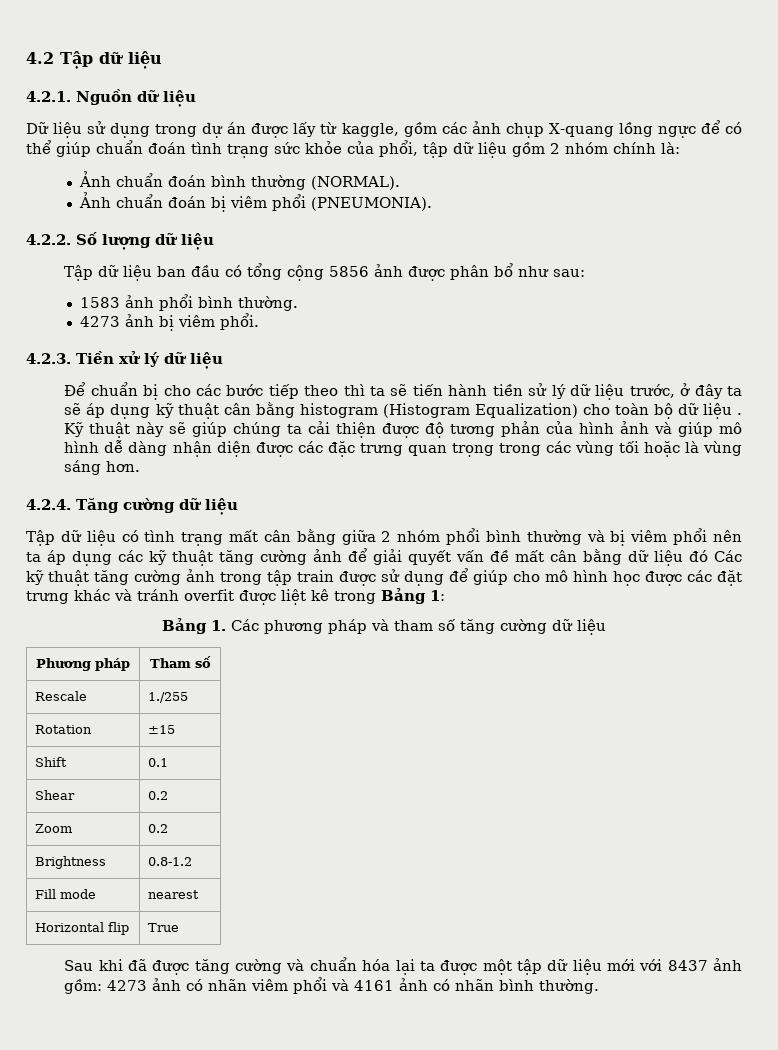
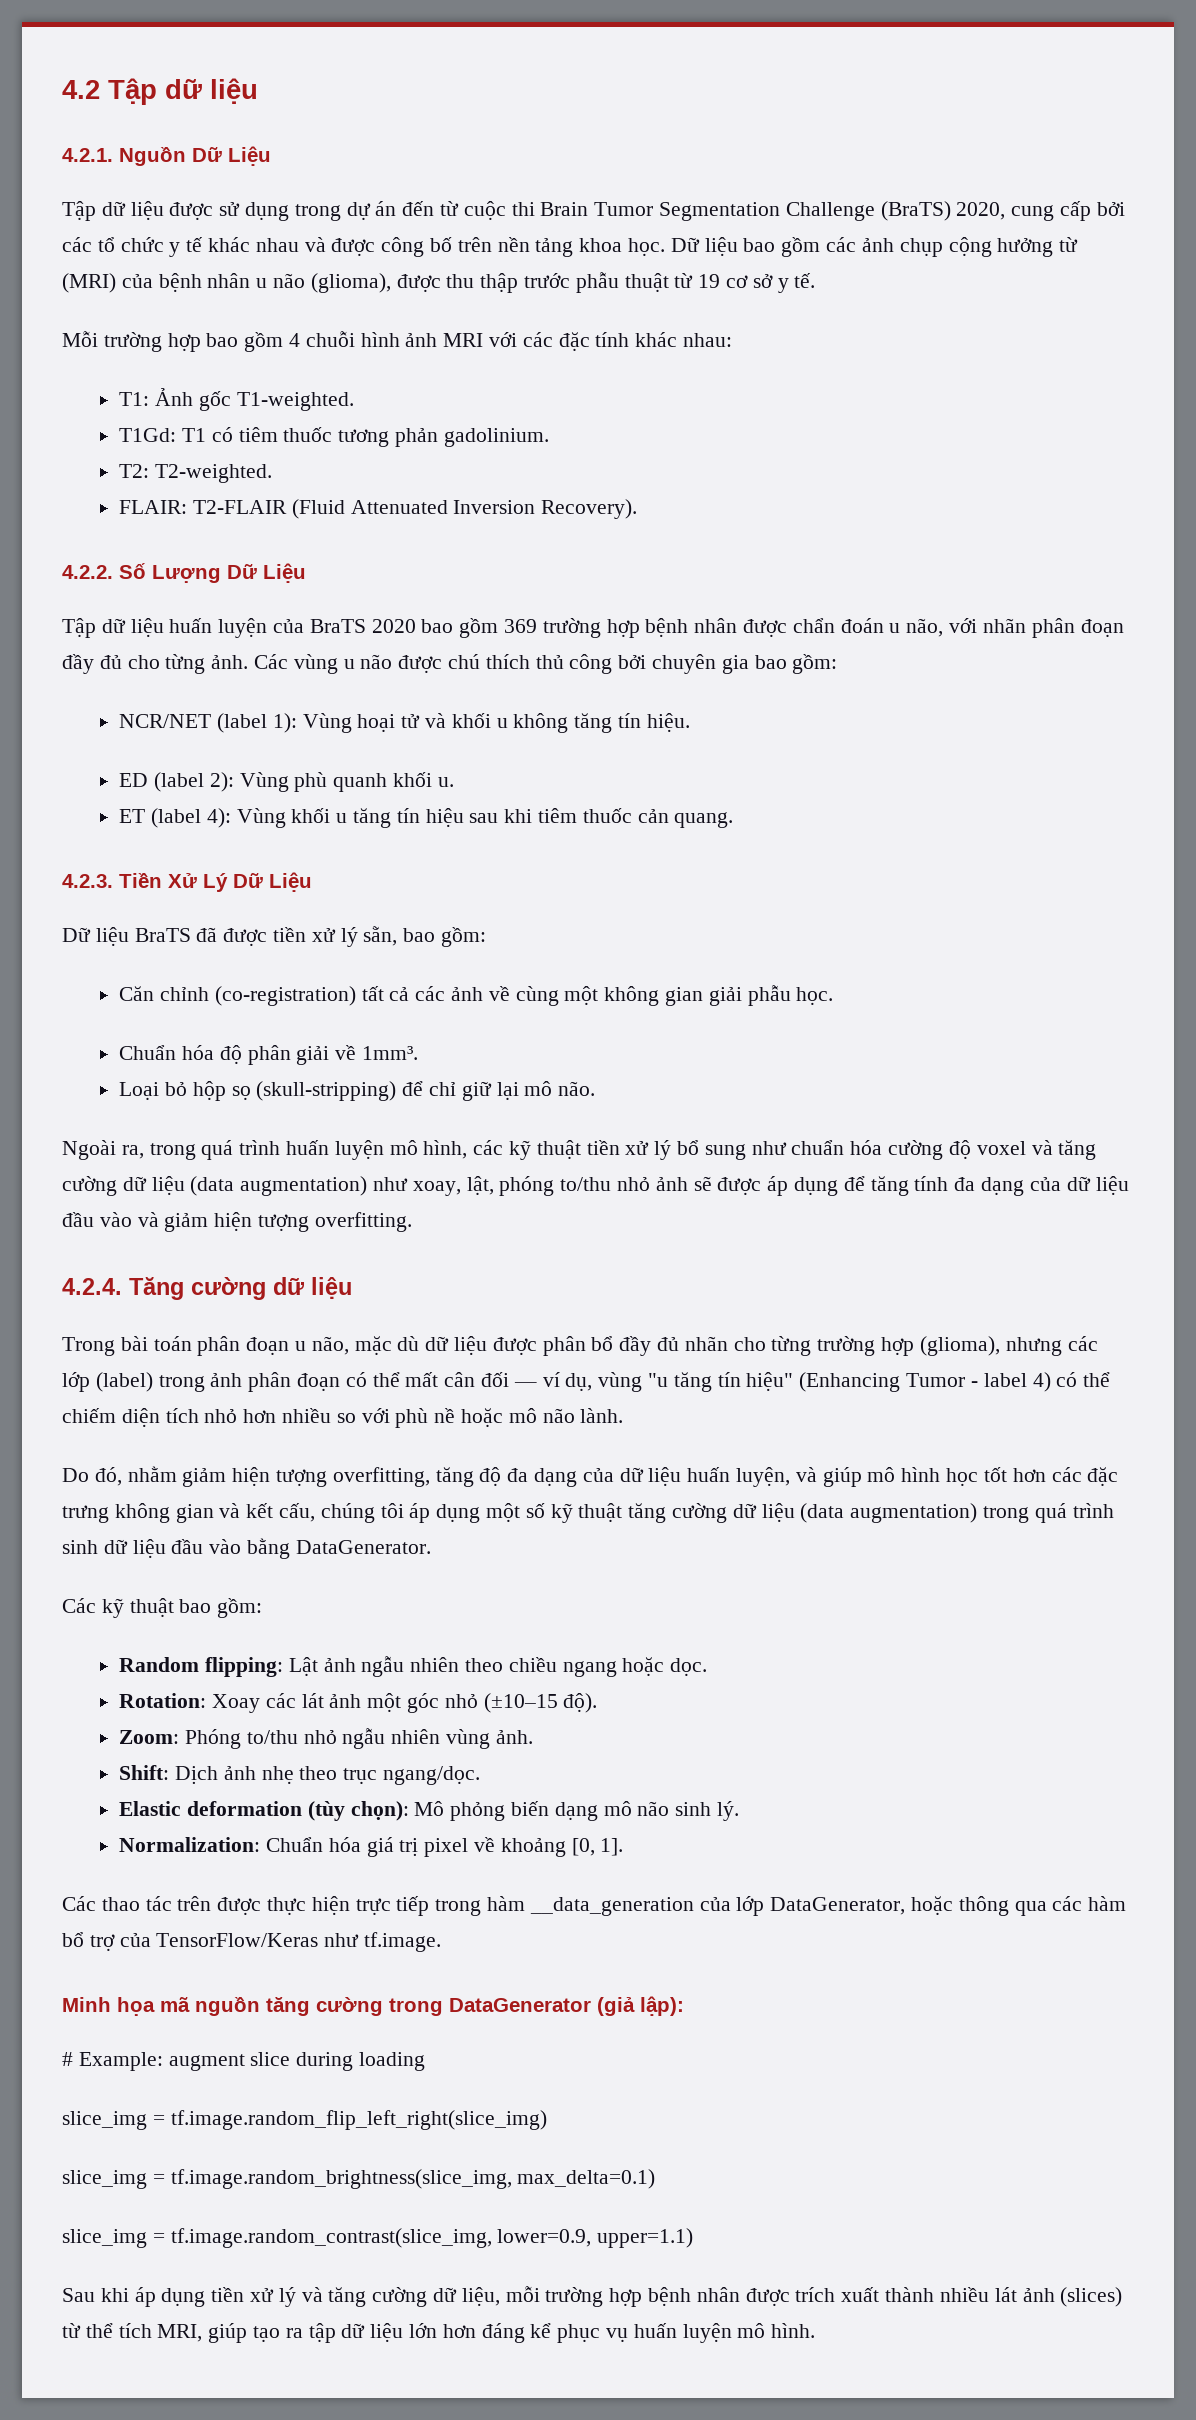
- 4.2.1. Nguồn dữ liệu
- Dữ liệu sử dụng trong dự án được lấy từ kaggle, gồm các ảnh chụp X-quang lồng ngực để có thể giúp chuẩn đoán tình trạng sức khỏe của phổi, tập dữ liệu gồm 2 nhóm chính là:
- Ảnh chuẩn đoán bình thường (NORMAL).
- Ảnh chuẩn đoán bị viêm phổi (PNEUMONIA).
+ 4.2.1. Nguồn Dữ Liệu
+ Tập dữ liệu được sử dụng trong dự án đến từ cuộc thi Brain Tumor Segmentation Challenge (BraTS) 2020, cung cấp bởi các tổ chức y tế khác nhau và được công bố trên nền tảng khoa học. Dữ liệu bao gồm các ảnh chụp cộng hưởng từ (MRI) của bệnh nhân u não (glioma), được thu thập trước phẫu thuật từ 19 cơ sở y tế.
+ Mỗi trường hợp bao gồm 4 chuỗi hình ảnh MRI với các đặc tính khác nhau:
+ T1: Ảnh gốc T1-weighted.
+ T1Gd: T1 có tiêm thuốc tương phản gadolinium.
+ T2: T2-weighted.
+ FLAIR: T2-FLAIR (Fluid Attenuated Inversion Recovery).
- 4.2.2. Số lượng dữ liệu
- Tập dữ liệu ban đầu có tổng cộng 5856 ảnh được phân bổ như sau:
- 1583 ảnh phổi bình thường.
- 4273 ảnh bị viêm phổi.
- 4.2.3. Tiền xử lý dữ liệu
- Để chuẩn bị cho các bước tiếp theo thì ta sẽ tiến hành tiền sử lý dữ liệu trước, ở đây ta sẽ áp dụng kỹ thuật cân bằng histogram (Histogram Equalization) cho toàn bộ dữ liệu . Kỹ thuật này sẽ giúp chúng ta cải thiện được độ tương phản của hình ảnh và giúp mô hình dễ dàng nhận diện được các đặc trưng quan trọng trong các vùng tối hoặc là vùng sáng hơn.
+ 4.2.2. Số Lượng Dữ Liệu
+ Tập dữ liệu huấn luyện của BraTS 2020 bao gồm 369 trường hợp bệnh nhân được chẩn đoán u não, với nhãn phân đoạn đầy đủ cho từng ảnh. Các vùng u não được chú thích thủ công bởi chuyên gia bao gồm:
+ NCR/NET (label 1): Vùng hoại tử và khối u không tăng tín hiệu.
+ ED (label 2): Vùng phù quanh khối u.
+ ET (label 4): Vùng khối u tăng tín hiệu sau khi tiêm thuốc cản quang.
+ 4.2.3. Tiền Xử Lý Dữ Liệu
+ Dữ liệu BraTS đã được tiền xử lý sẵn, bao gồm:
+ Căn chỉnh (co-registration) tất cả các ảnh về cùng một không gian giải phẫu học.
+ Chuẩn hóa độ phân giải về 1mm³.
+ Loại bỏ hộp sọ (skull-stripping) để chỉ giữ lại mô não.
+ Ngoài ra, trong quá trình huấn luyện mô hình, các kỹ thuật tiền xử lý bổ sung như chuẩn hóa cường độ voxel và tăng cường dữ liệu (data augmentation) như xoay, lật, phóng to/thu nhỏ ảnh sẽ được áp dụng để tăng tính đa dạng của dữ liệu đầu vào và giảm hiện tượng overfitting.
- Tập dữ liệu có tình trạng mất cân bằng giữa 2 nhóm phổi bình thường và bị viêm phổi nên ta áp dụng các kỹ thuật tăng cường ảnh để giải quyết vấn đề mất cân bằng dữ liệu đó Các kỹ thuật tăng cường ảnh trong tập train được sử dụng để giúp cho mô hình học được các đặt trưng khác và tránh overfit được liệt kê trong Bảng 1:
- Bảng 1. Các phương pháp và tham số tăng cường dữ liệu
- Phương pháp | Tham số
- Rescale | 1./255
- Rotation | ±15
- Shift | 0.1
- Shear | 0.2
- Zoom | 0.2
- Brightness | 0.8-1.2
- Fill mode | nearest
- Horizontal flip | True
- Sau khi đã được tăng cường và chuẩn hóa lại ta được một tập dữ liệu mới với 8437 ảnh gồm: 4273 ảnh có nhãn viêm phổi và 4161 ảnh có nhãn bình thường.
+ Trong bài toán phân đoạn u não, mặc dù dữ liệu được phân bổ đầy đủ nhãn cho từng trường hợp (glioma), nhưng các lớp (label) trong ảnh phân đoạn có thể mất cân đối — ví dụ, vùng "u tăng tín hiệu" (Enhancing Tumor - label 4) có thể chiếm diện tích nhỏ hơn nhiều so với phù nề hoặc mô não lành.
+ Do đó, nhằm giảm hiện tượng overfitting, tăng độ đa dạng của dữ liệu huấn luyện, và giúp mô hình học tốt hơn các đặc trưng không gian và kết cấu, chúng tôi áp dụng một số kỹ thuật tăng cường dữ liệu (data augmentation) trong quá trình sinh dữ liệu đầu vào bằng DataGenerator.
+ Các kỹ thuật bao gồm:
+ Random flipping: Lật ảnh ngẫu nhiên theo chiều ngang hoặc dọc.
+ Rotation: Xoay các lát ảnh một góc nhỏ (±10–15 độ).
+ Zoom: Phóng to/thu nhỏ ngẫu nhiên vùng ảnh.
+ Shift: Dịch ảnh nhẹ theo trục ngang/dọc.
+ Elastic deformation (tùy chọn): Mô phỏng biến dạng mô não sinh lý.
+ Normalization: Chuẩn hóa giá trị pixel về khoảng [0, 1].
+ Các thao tác trên được thực hiện trực tiếp trong hàm __data_generation của lớp DataGenerator, hoặc thông qua các hàm bổ trợ của TensorFlow/Keras như tf.image.
+ Minh họa mã nguồn tăng cường trong DataGenerator (giả lập):
+ # Example: augment slice during loading
+ slice_img = tf.image.random_flip_left_right(slice_img)
+ slice_img = tf.image.random_brightness(slice_img, max_delta=0.1)
+ slice_img = tf.image.random_contrast(slice_img, lower=0.9, upper=1.1)
+ Sau khi áp dụng tiền xử lý và tăng cường dữ liệu, mỗi trường hợp bệnh nhân được trích xuất thành nhiều lát ảnh (slices) từ thể tích MRI, giúp tạo ra tập dữ liệu lớn hơn đáng kể phục vụ huấn luyện mô hình.

